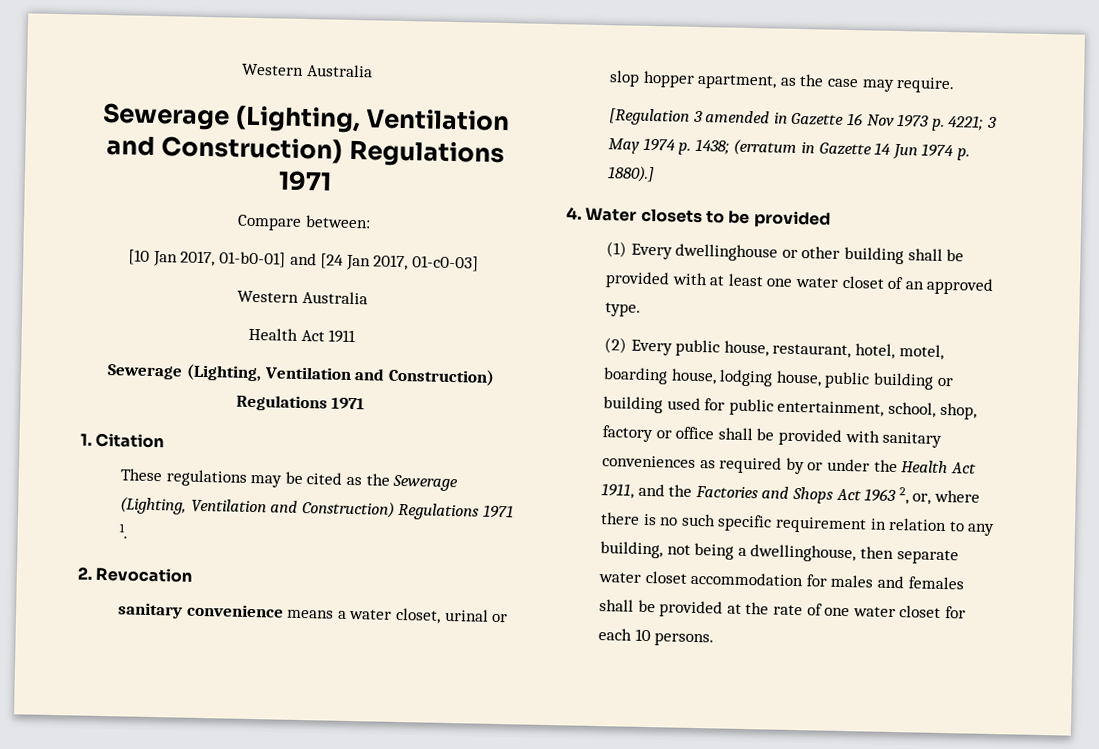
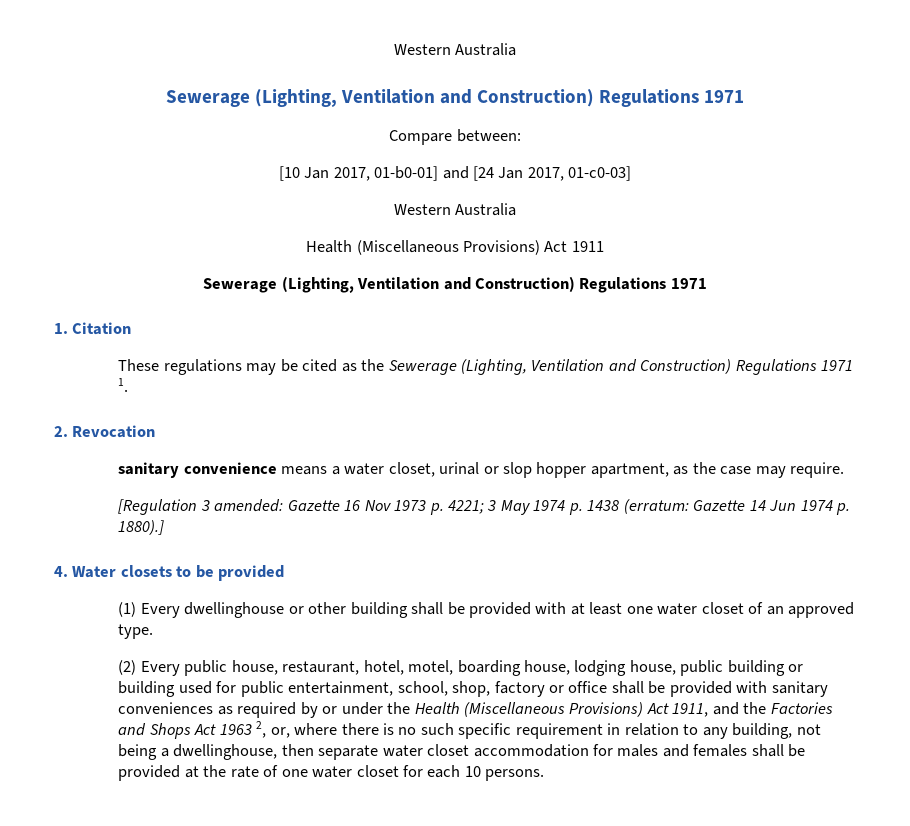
- Health Act 1911
+ Health (Miscellaneous Provisions) Act 1911
- [Regulation 3 amended in Gazette 16 Nov 1973 p. 4221; 3 May 1974 p. 1438; (erratum in Gazette 14 Jun 1974 p. 1880).]
+ [Regulation 3 amended: Gazette 16 Nov 1973 p. 4221; 3 May 1974 p. 1438 (erratum: Gazette 14 Jun 1974 p. 1880).]
- (2) Every public house, restaurant, hotel, motel, boarding house, lodging house, public building or building used for public entertainment, school, shop, factory or office shall be provided with sanitary conveniences as required by or under the Health Act 1911, and the Factories and Shops Act 1963 2, or, where there is no such specific requirement in relation to any building, not being a dwellinghouse, then separate water closet accommodation for males and females shall be provided at the rate of one water closet for each 10 persons.
+ (2) Every public house, restaurant, hotel, motel, boarding house, lodging house, public building or building used for public entertainment, school, shop, factory or office shall be provided with sanitary conveniences as required by or under the Health (Miscellaneous Provisions) Act 1911, and the Factories and Shops Act 1963 2, or, where there is no such specific requirement in relation to any building, not being a dwellinghouse, then separate water closet accommodation for males and females shall be provided at the rate of one water closet for each 10 persons.

